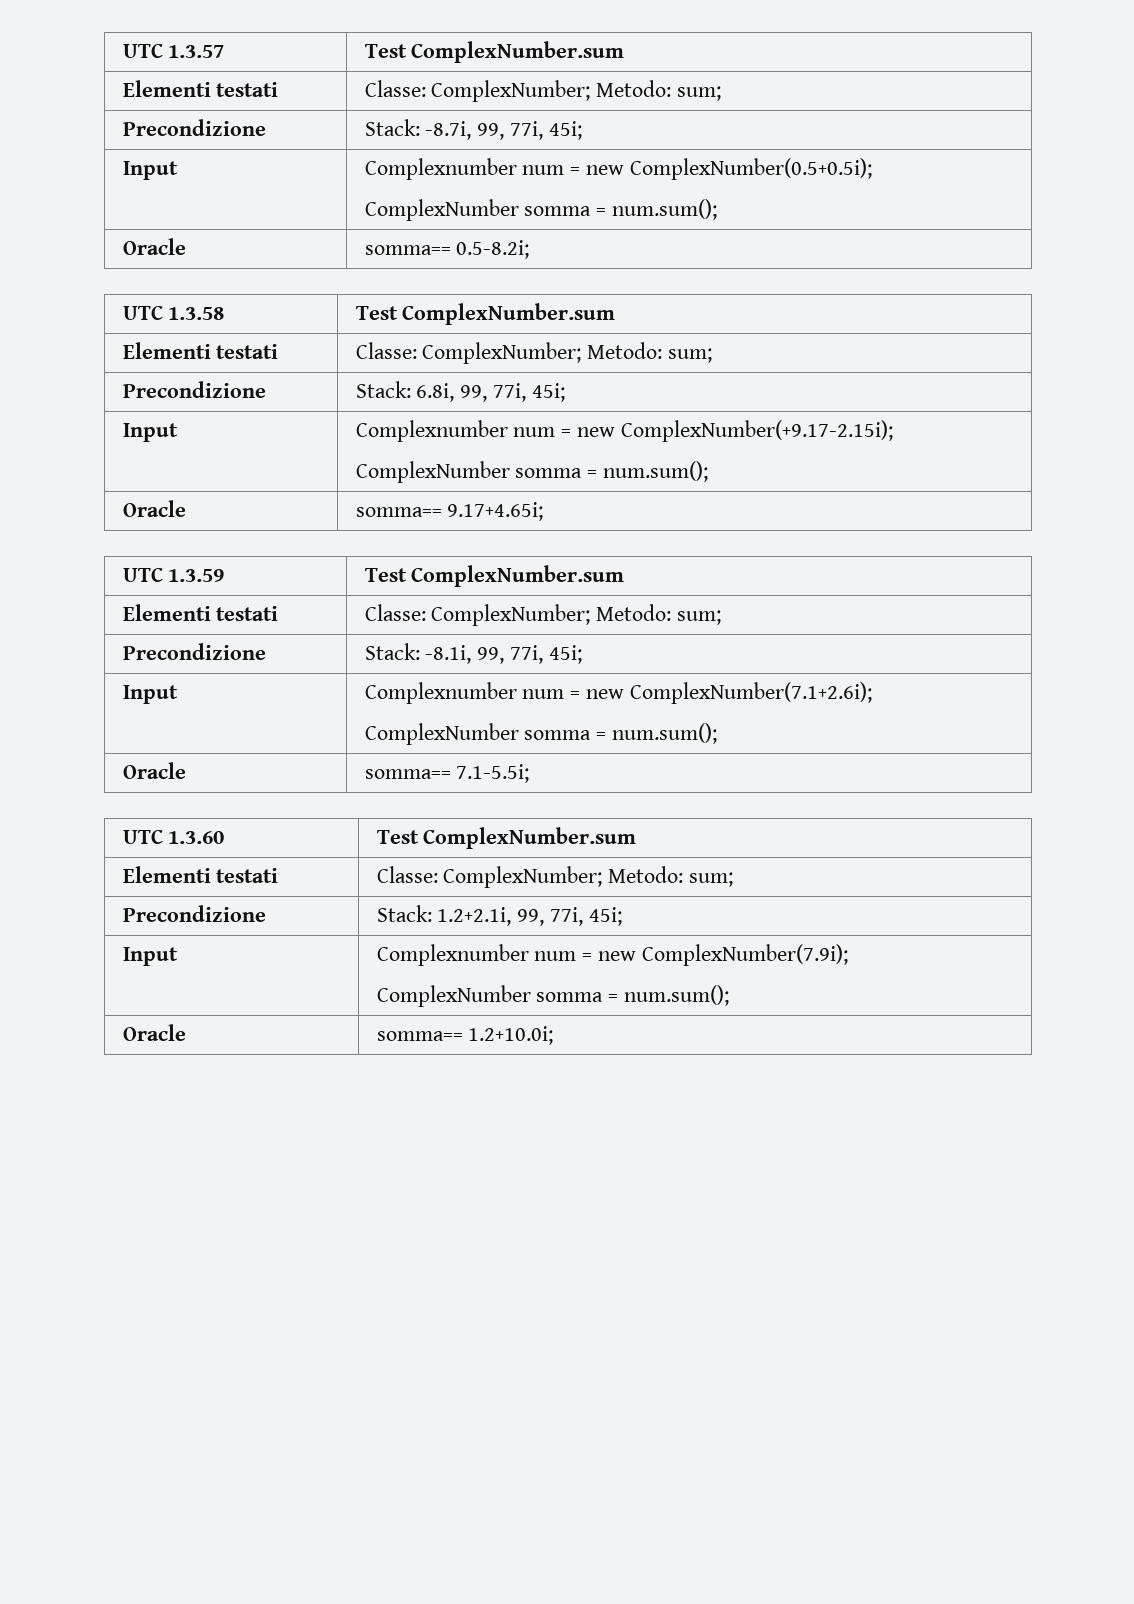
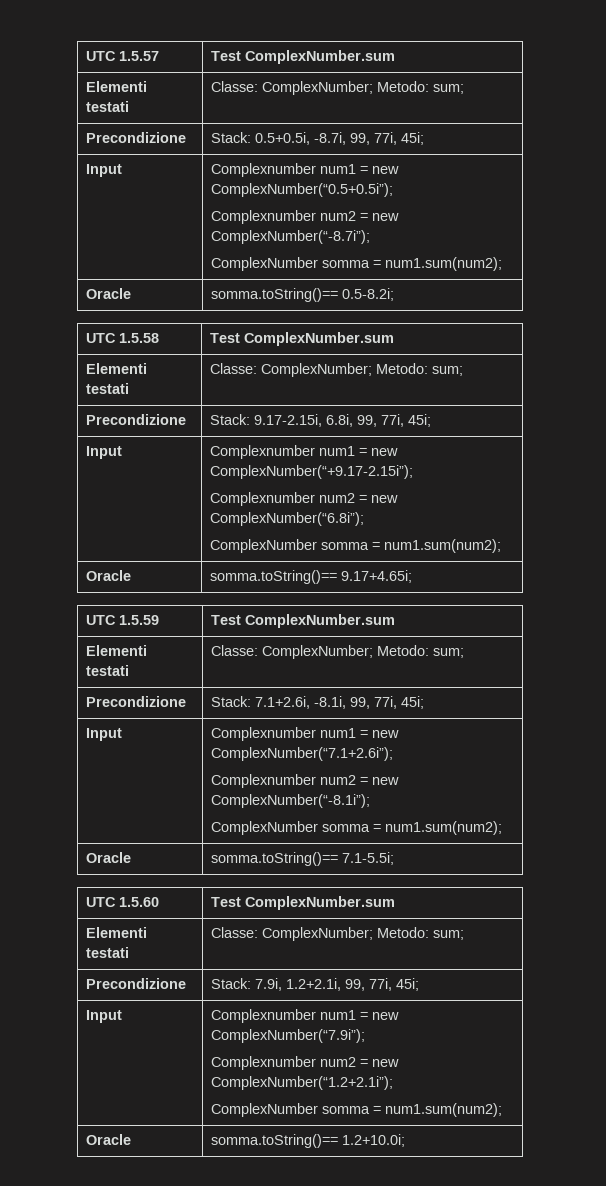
- UTC 1.3.57 | Test ComplexNumber.sum
+ UTC 1.5.57 | Test ComplexNumber.sum
- Precondizione | Stack: -8.7i, 99, 77i, 45i;
+ Precondizione | Stack: 0.5+0.5i, -8.7i, 99, 77i, 45i;
- Input | Complexnumber num = new ComplexNumber(0.5+0.5i);
- ComplexNumber somma = num.sum();
- Oracle | somma== 0.5-8.2i;
+ Input | Complexnumber num1 = new ComplexNumber(“0.5+0.5i”);
+ Complexnumber num2 = new ComplexNumber(“-8.7i”);
+ ComplexNumber somma = num1.sum(num2);
+ Oracle | somma.toString()== 0.5-8.2i;
- UTC 1.3.58 | Test ComplexNumber.sum
+ UTC 1.5.58 | Test ComplexNumber.sum
- Precondizione | Stack: 6.8i, 99, 77i, 45i;
+ Precondizione | Stack: 9.17-2.15i, 6.8i, 99, 77i, 45i;
- Input | Complexnumber num = new ComplexNumber(+9.17-2.15i);
- ComplexNumber somma = num.sum();
- Oracle | somma== 9.17+4.65i;
+ Input | Complexnumber num1 = new ComplexNumber(“+9.17-2.15i”);
+ Complexnumber num2 = new ComplexNumber(“6.8i”);
+ ComplexNumber somma = num1.sum(num2);
+ Oracle | somma.toString()== 9.17+4.65i;
- UTC 1.3.59 | Test ComplexNumber.sum
+ UTC 1.5.59 | Test ComplexNumber.sum
- Precondizione | Stack: -8.1i, 99, 77i, 45i;
+ Precondizione | Stack: 7.1+2.6i, -8.1i, 99, 77i, 45i;
- Input | Complexnumber num = new ComplexNumber(7.1+2.6i);
- ComplexNumber somma = num.sum();
- Oracle | somma== 7.1-5.5i;
+ Input | Complexnumber num1 = new ComplexNumber(“7.1+2.6i”);
+ Complexnumber num2 = new ComplexNumber(“-8.1i”);
+ ComplexNumber somma = num1.sum(num2);
+ Oracle | somma.toString()== 7.1-5.5i;
- UTC 1.3.60 | Test ComplexNumber.sum
+ UTC 1.5.60 | Test ComplexNumber.sum
- Precondizione | Stack: 1.2+2.1i, 99, 77i, 45i;
+ Precondizione | Stack: 7.9i, 1.2+2.1i, 99, 77i, 45i;
- Input | Complexnumber num = new ComplexNumber(7.9i);
- ComplexNumber somma = num.sum();
- Oracle | somma== 1.2+10.0i;
+ Input | Complexnumber num1 = new ComplexNumber(“7.9i”);
+ Complexnumber num2 = new ComplexNumber(“1.2+2.1i”);
+ ComplexNumber somma = num1.sum(num2);
+ Oracle | somma.toString()== 1.2+10.0i;

